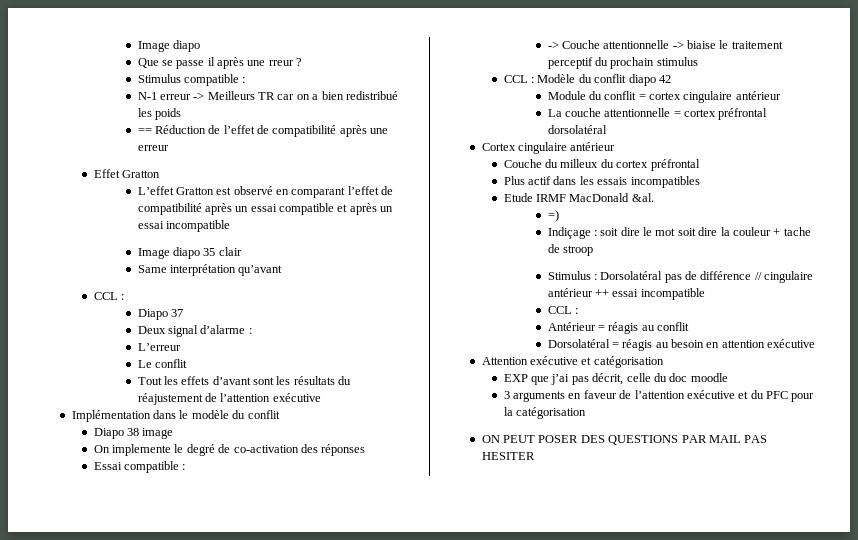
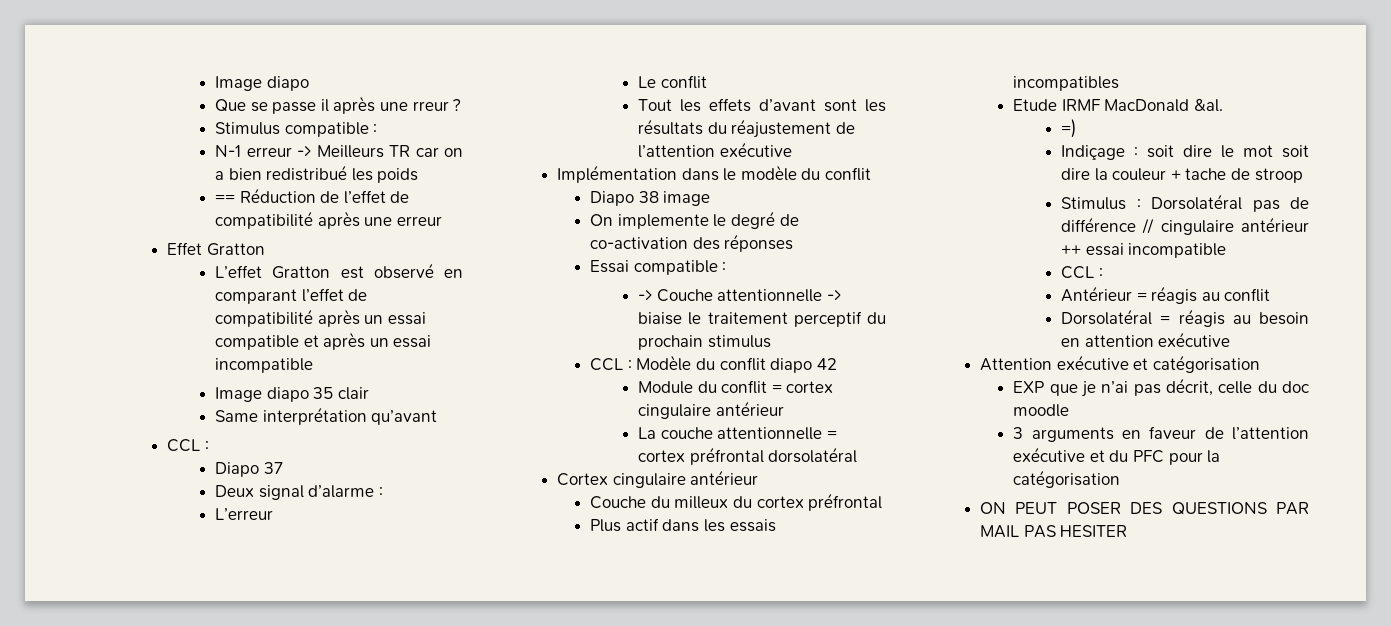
- EXP que j’ai pas décrit, celle du doc moodle
+ EXP que je n’ai pas décrit, celle du doc moodle

